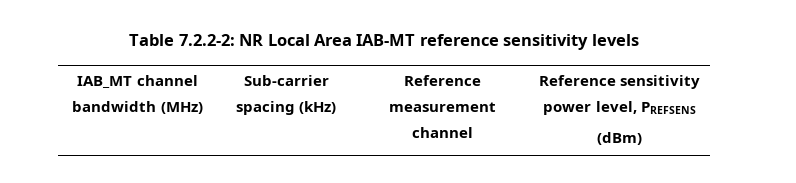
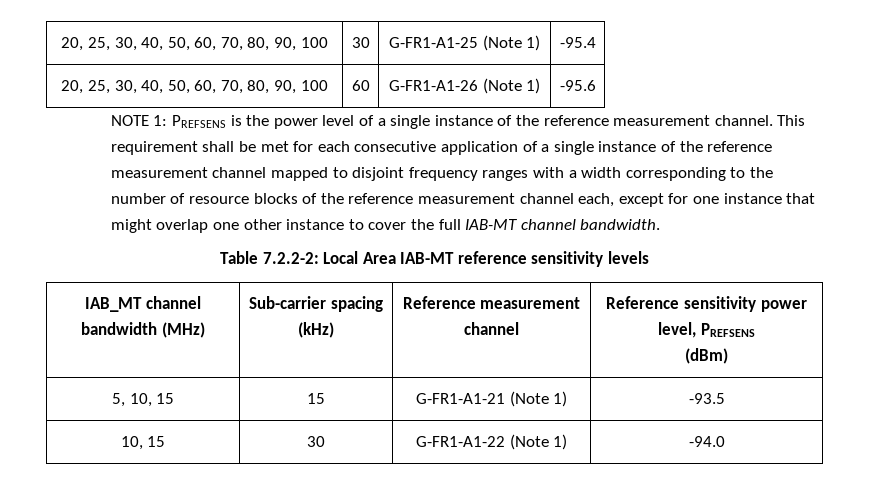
+ 20, 25, 30, 40, 50, 60, 70, 80, 90, 100 | 30 | G-FR1-A1-25 (Note 1) | -95.4
+ 20, 25, 30, 40, 50, 60, 70, 80, 90, 100 | 60 | G-FR1-A1-26 (Note 1) | -95.6
+ NOTE 1: PREFSENS is the power level of a single instance of the reference measurement channel. This requirement shall be met for each consecutive application of a single instance of the reference measurement channel mapped to disjoint frequency ranges with a width corresponding to the number of resource blocks of the reference measurement channel each, except for one instance that might overlap one other instance to cover the full IAB-MT channel bandwidth.
- Table 7.2.2-2: NR Local Area IAB-MT reference sensitivity levels
+ Table 7.2.2-2: Local Area IAB-MT reference sensitivity levels
+ 5, 10, 15 | 15 | G-FR1-A1-21 (Note 1) | -93.5
+ 10, 15 | 30 | G-FR1-A1-22 (Note 1) | -94.0

